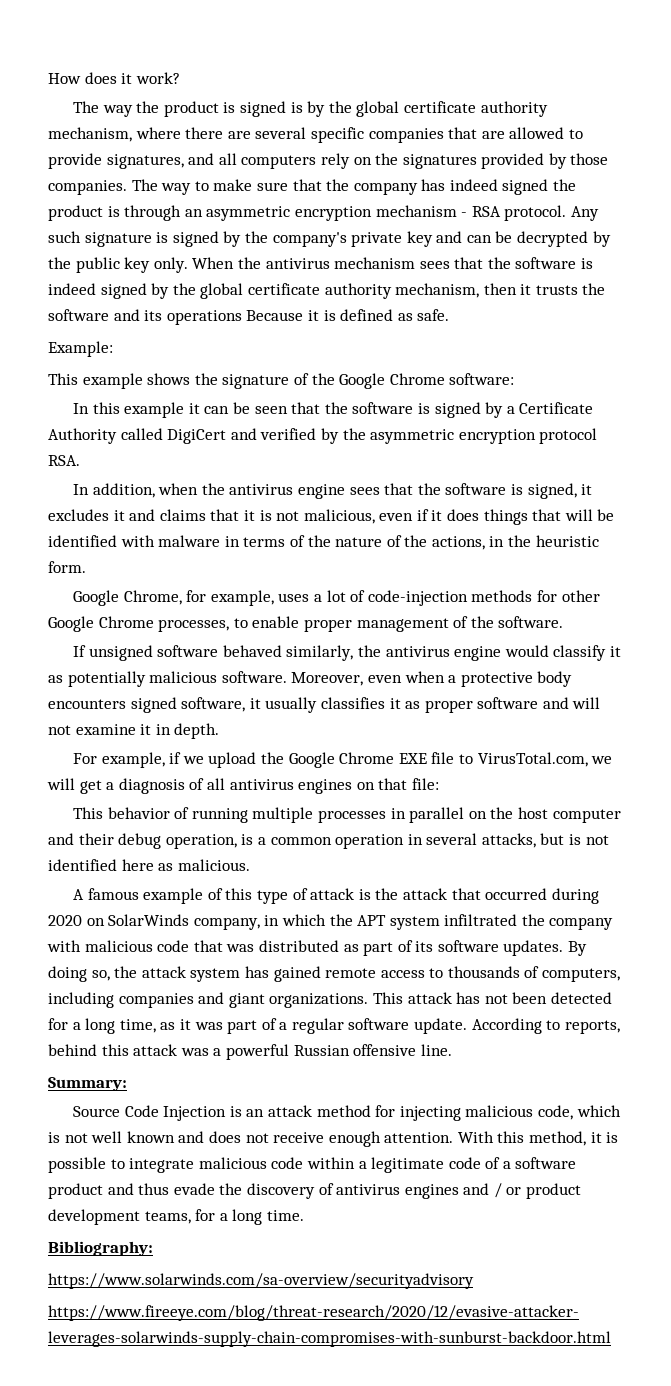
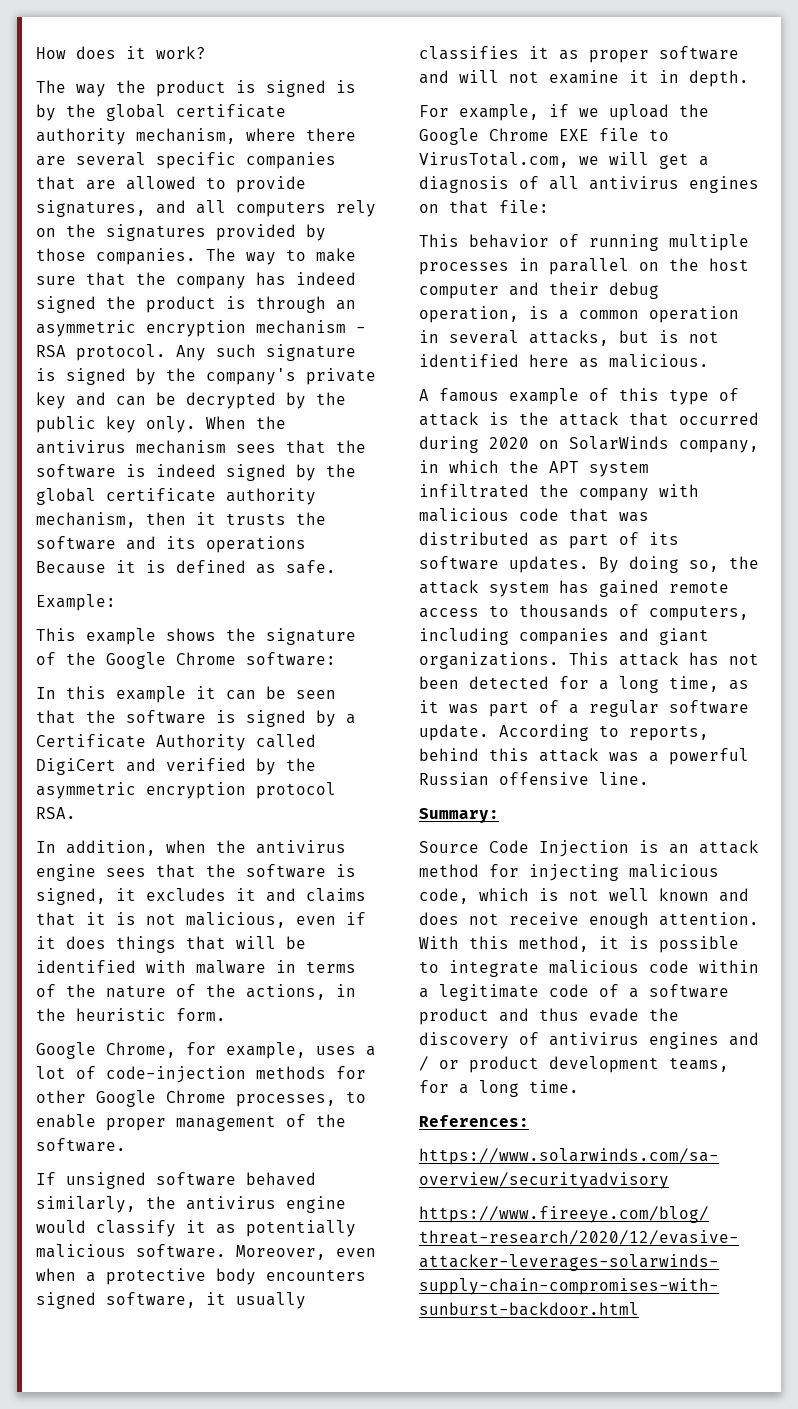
- Bibliography:
+ References:

